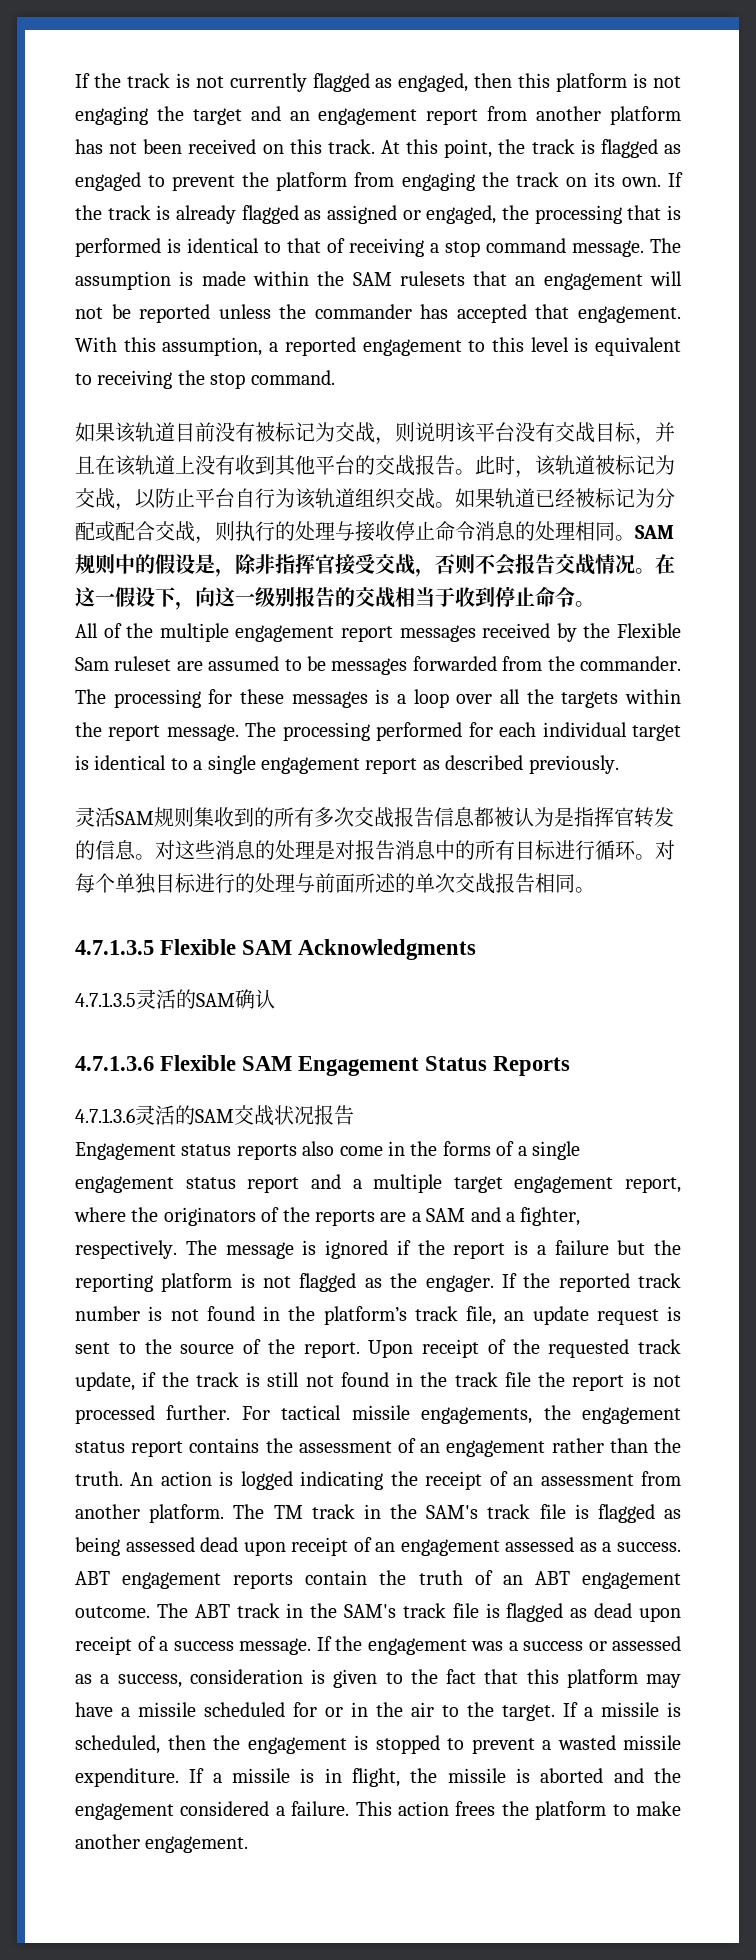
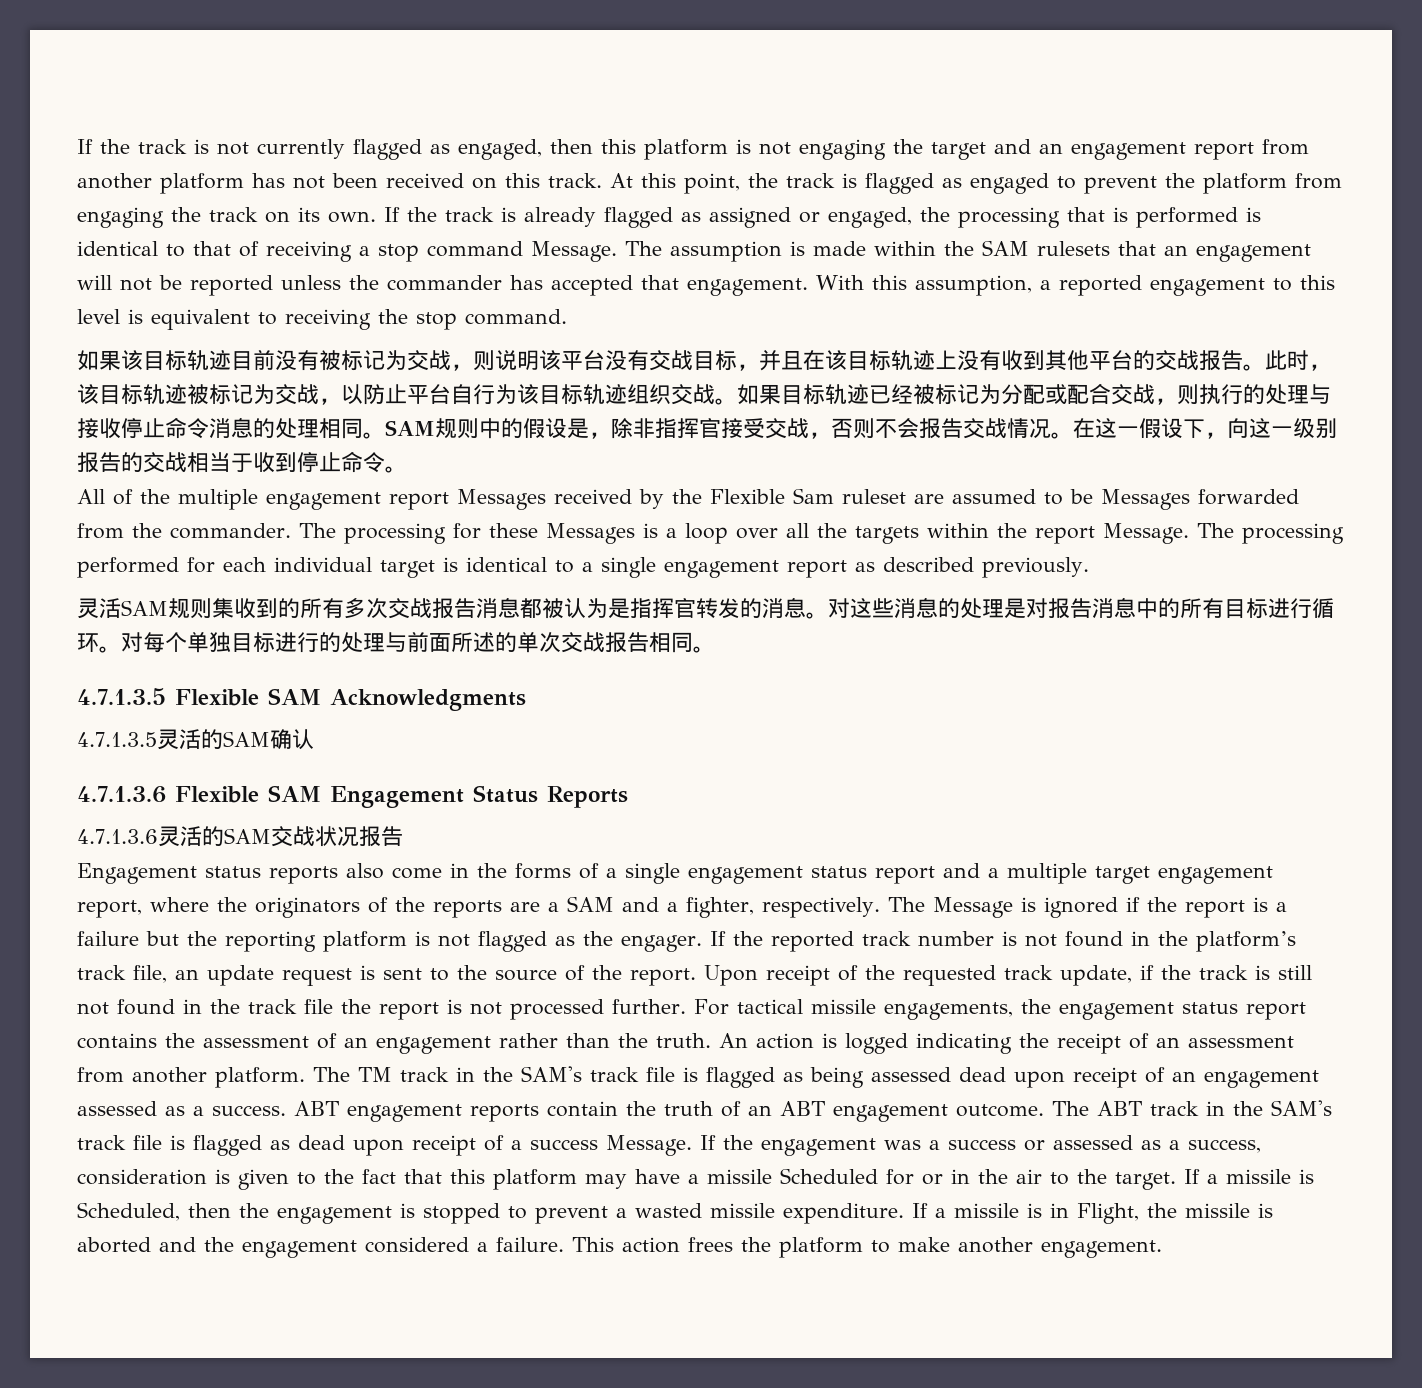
- If the track is already flagged as assigned or engaged, the processing that is performed is identical to that of receiving a stop command message.
+ If the track is already flagged as assigned or engaged, the processing that is performed is identical to that of receiving a stop command Message.
- 如果该轨道目前没有被标记为交战，则说明该平台没有交战目标，并且在该轨道上没有收到其他平台的交战报告。
+ 如果该目标轨迹目前没有被标记为交战，则说明该平台没有交战目标，并且在该目标轨迹上没有收到其他平台的交战报告。
- 此时，该轨道被标记为交战，以防止平台自行为该轨道组织交战。
+ 此时，该目标轨迹被标记为交战，以防止平台自行为该目标轨迹组织交战。
- 如果轨道已经被标记为分配或配合交战，则执行的处理与接收停止命令消息的处理相同。
+ 如果目标轨迹已经被标记为分配或配合交战，则执行的处理与接收停止命令消息的处理相同。
- All of the multiple engagement report messages received by the Flexible Sam ruleset are assumed to be messages forwarded from the commander.
+ All of the multiple engagement report Messages received by the Flexible Sam ruleset are assumed to be Messages forwarded from the commander.
- The processing for these messages is a loop over all the targets within the report message.
+ The processing for these Messages is a loop over all the targets within the report Message.
- 灵活SAM规则集收到的所有多次交战报告信息都被认为是指挥官转发的信息。
+ 灵活SAM规则集收到的所有多次交战报告消息都被认为是指挥官转发的消息。
- The message is ignored if the report is a failure but the reporting platform is not flagged as the engager.
+ The Message is ignored if the report is a failure but the reporting platform is not flagged as the engager.
- The ABT track in the SAM's track file is flagged as dead upon receipt of a success message.
+ The ABT track in the SAM's track file is flagged as dead upon receipt of a success Message.
- If the engagement was a success or assessed as a success, consideration is given to the fact that this platform may have a missile scheduled for or in the air to the target.
+ If the engagement was a success or assessed as a success, consideration is given to the fact that this platform may have a missile Scheduled for or in the air to the target.
- If a missile is scheduled, then the engagement is stopped to prevent a wasted missile expenditure.
+ If a missile is Scheduled, then the engagement is stopped to prevent a wasted missile expenditure.
- If a missile is in flight, the missile is aborted and the engagement considered a failure.
+ If a missile is in Flight, the missile is aborted and the engagement considered a failure.

